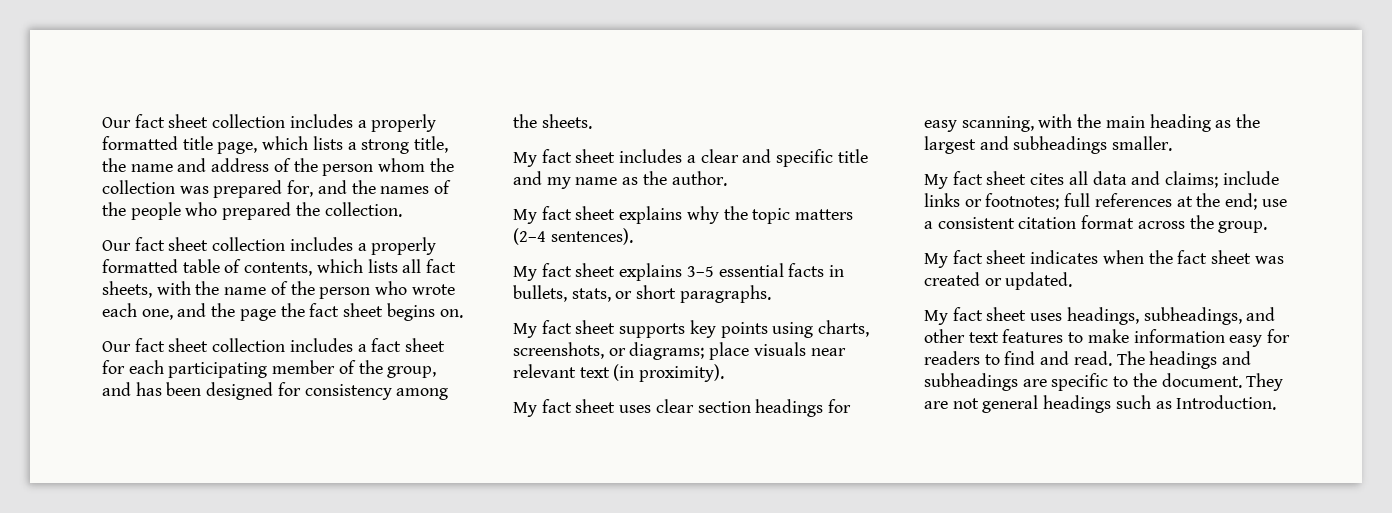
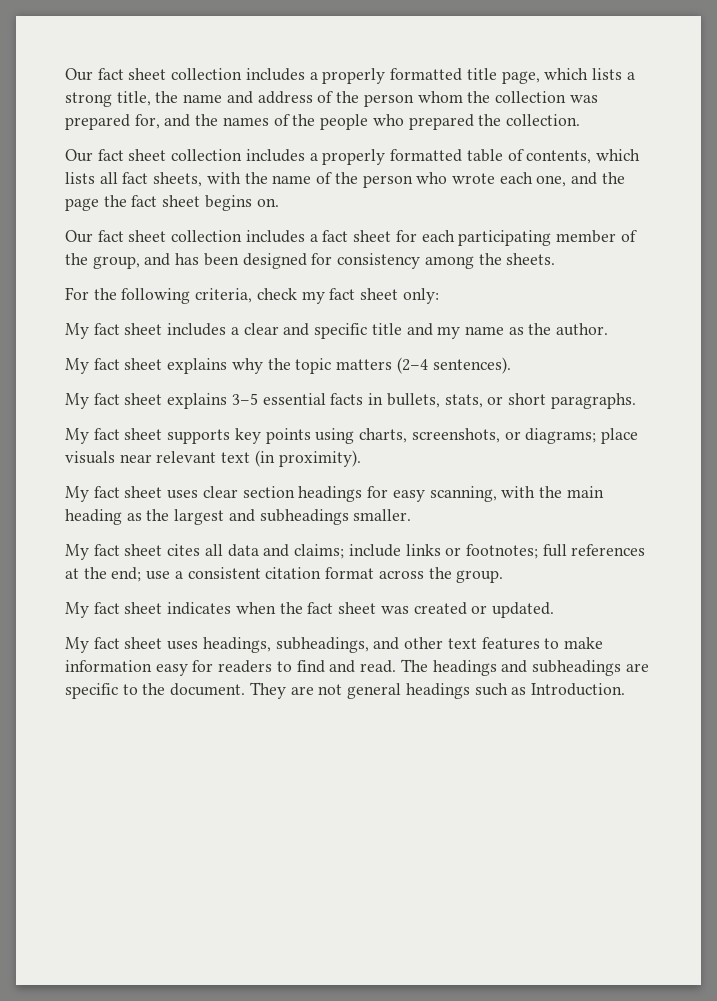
+ For the following criteria, check my fact sheet only:

